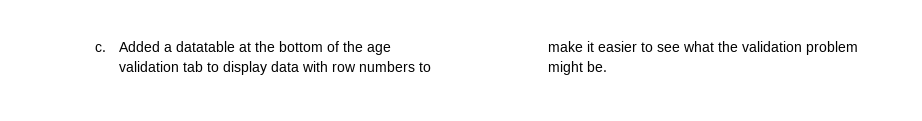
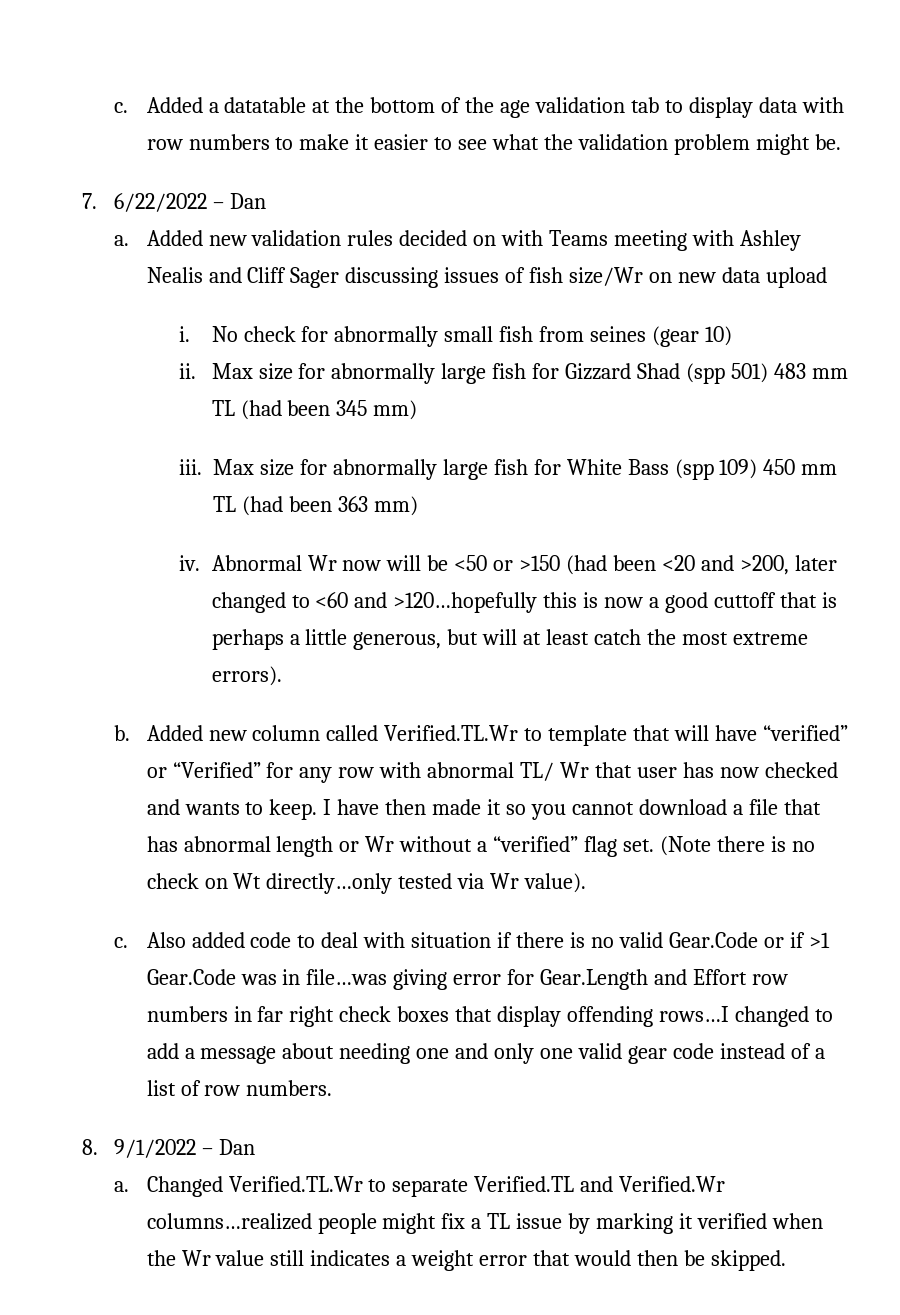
+ 7. 6/22/2022 – Dan
+ a. Added new validation rules decided on with Teams meeting with Ashley Nealis and Cliff Sager discussing issues of fish size/Wr on new data upload
+ i. No check for abnormally small fish from seines (gear 10)
+ ii. Max size for abnormally large fish for Gizzard Shad (spp 501) 483 mm TL (had been 345 mm)
+ iii. Max size for abnormally large fish for White Bass (spp 109) 450 mm TL (had been 363 mm)
+ iv. Abnormal Wr now will be <50 or >150 (had been <20 and >200, later changed to <60 and >120…hopefully this is now a good cuttoff that is perhaps a little generous, but will at least catch the most extreme errors).
+ b. Added new column called Verified.TL.Wr to template that will have “verified” or “Verified” for any row with abnormal TL/ Wr that user has now checked and wants to keep. I have then made it so you cannot download a file that has abnormal length or Wr without a “verified” flag set. (Note there is no check on Wt directly…only tested via Wr value).
+ c. Also added code to deal with situation if there is no valid Gear.Code or if >1 Gear.Code was in file…was giving error for Gear.Length and Effort row numbers in far right check boxes that display offending rows…I changed to add a message about needing one and only one valid gear code instead of a list of row numbers.
+ 8. 9/1/2022 – Dan
+ a. Changed Verified.TL.Wr to separate Verified.TL and Verified.Wr columns…realized people might fix a TL issue by marking it verified when the Wr value still indicates a weight error that would then be skipped.

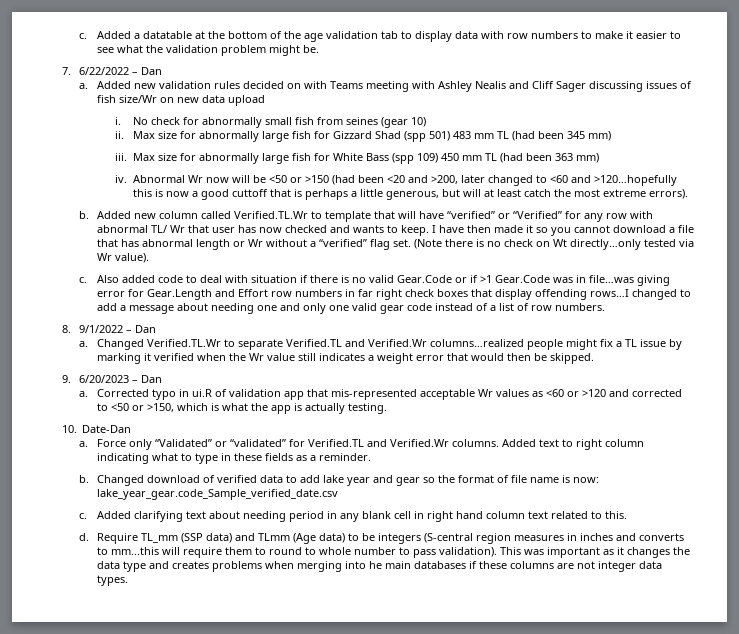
+ 9. 6/20/2023 – Dan
+ a. Corrected typo in ui.R of validation app that mis-represented acceptable Wr values as <60 or >120 and corrected to <50 or >150, which is what the app is actually testing.
+ 10. Date-Dan
+ a. Force only “Validated” or “validated” for Verified.TL and Verified.Wr columns. Added text to right column indicating what to type in these fields as a reminder.
+ b. Changed download of verified data to add lake year and gear so the format of file name is now: lake_year_gear.code_Sample_verified_date.csv
+ c. Added clarifying text about needing period in any blank cell in right hand column text related to this.
+ d. Require TL_mm (SSP data) and TLmm (Age data) to be integers (S-central region measures in inches and converts to mm...this will require them to round to whole number to pass validation). This was important as it changes the data type and creates problems when merging into he main databases if these columns are not integer data types.

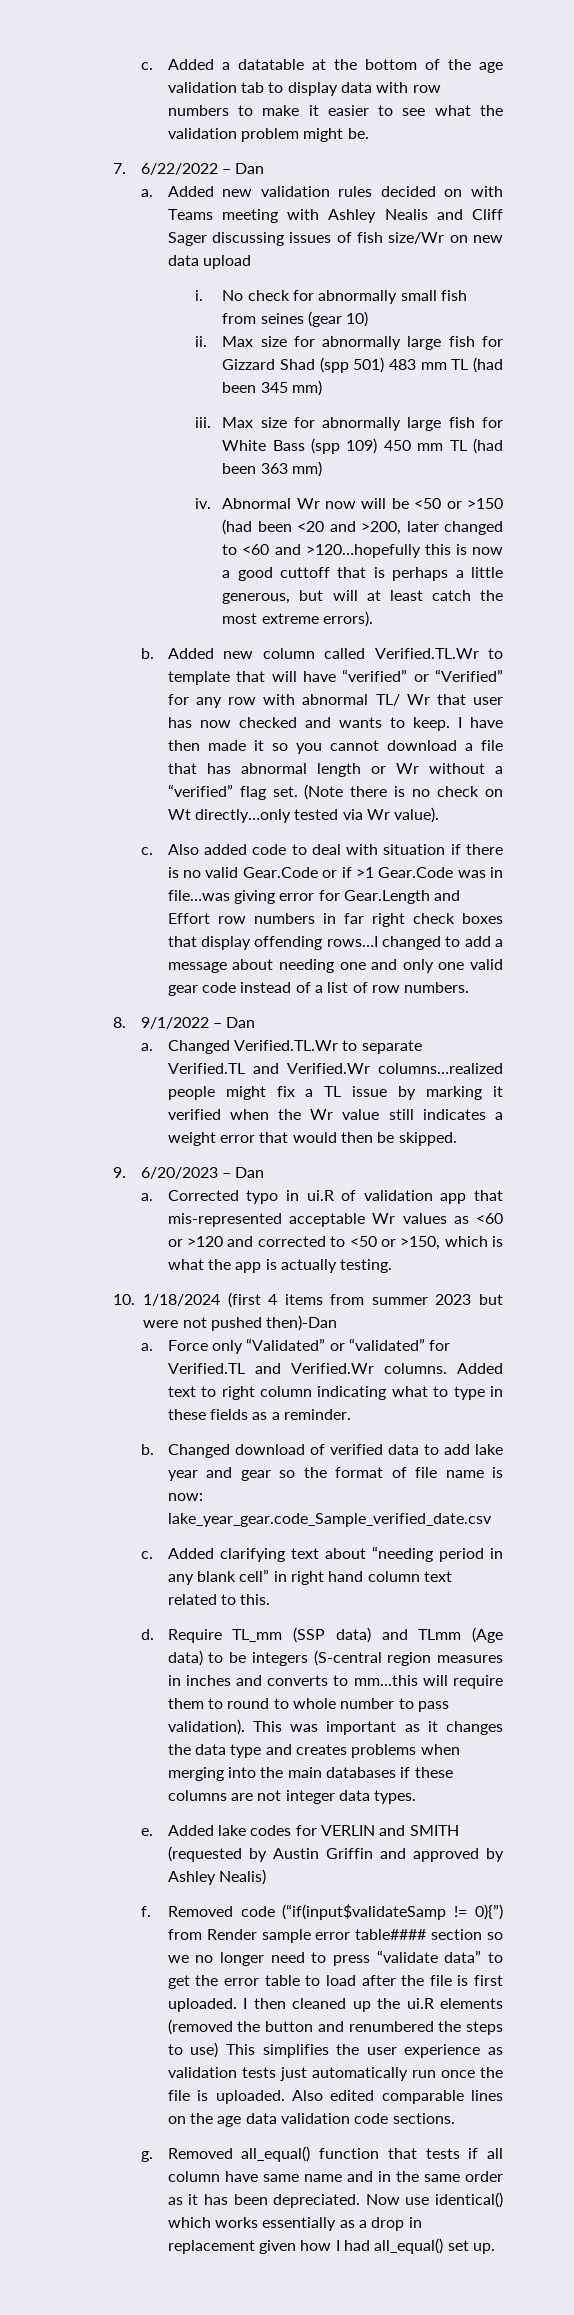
- 10. Date-Dan
+ 10. 1/18/2024 (first 4 items from summer 2023 but were not pushed then)-Dan
- Added clarifying text about needing period in any blank cell in right hand column text related to this.
+ Added clarifying text about “needing period in any blank cell” in right hand column text related to this.
- This was important as it changes the data type and creates problems when merging into he main databases if these columns are not integer data types.
+ This was important as it changes the data type and creates problems when merging into the main databases if these columns are not integer data types.
+ e. Added lake codes for VERLIN and SMITH (requested by Austin Griffin and approved by Ashley Nealis)
+ f. Removed code (“if(input$validateSamp != 0){”) from Render sample error table#### section so we no longer need to press “validate data” to get the error table to load after the file is first uploaded. I then cleaned up the ui.R elements (removed the button and renumbered the steps to use) This simplifies the user experience as validation tests just automatically run once the file is uploaded. Also edited comparable lines on the age data validation code sections.
+ g. Removed all_equal() function that tests if all column have same name and in the same order as it has been depreciated. Now use identical() which works essentially as a drop in replacement given how I had all_equal() set up.

